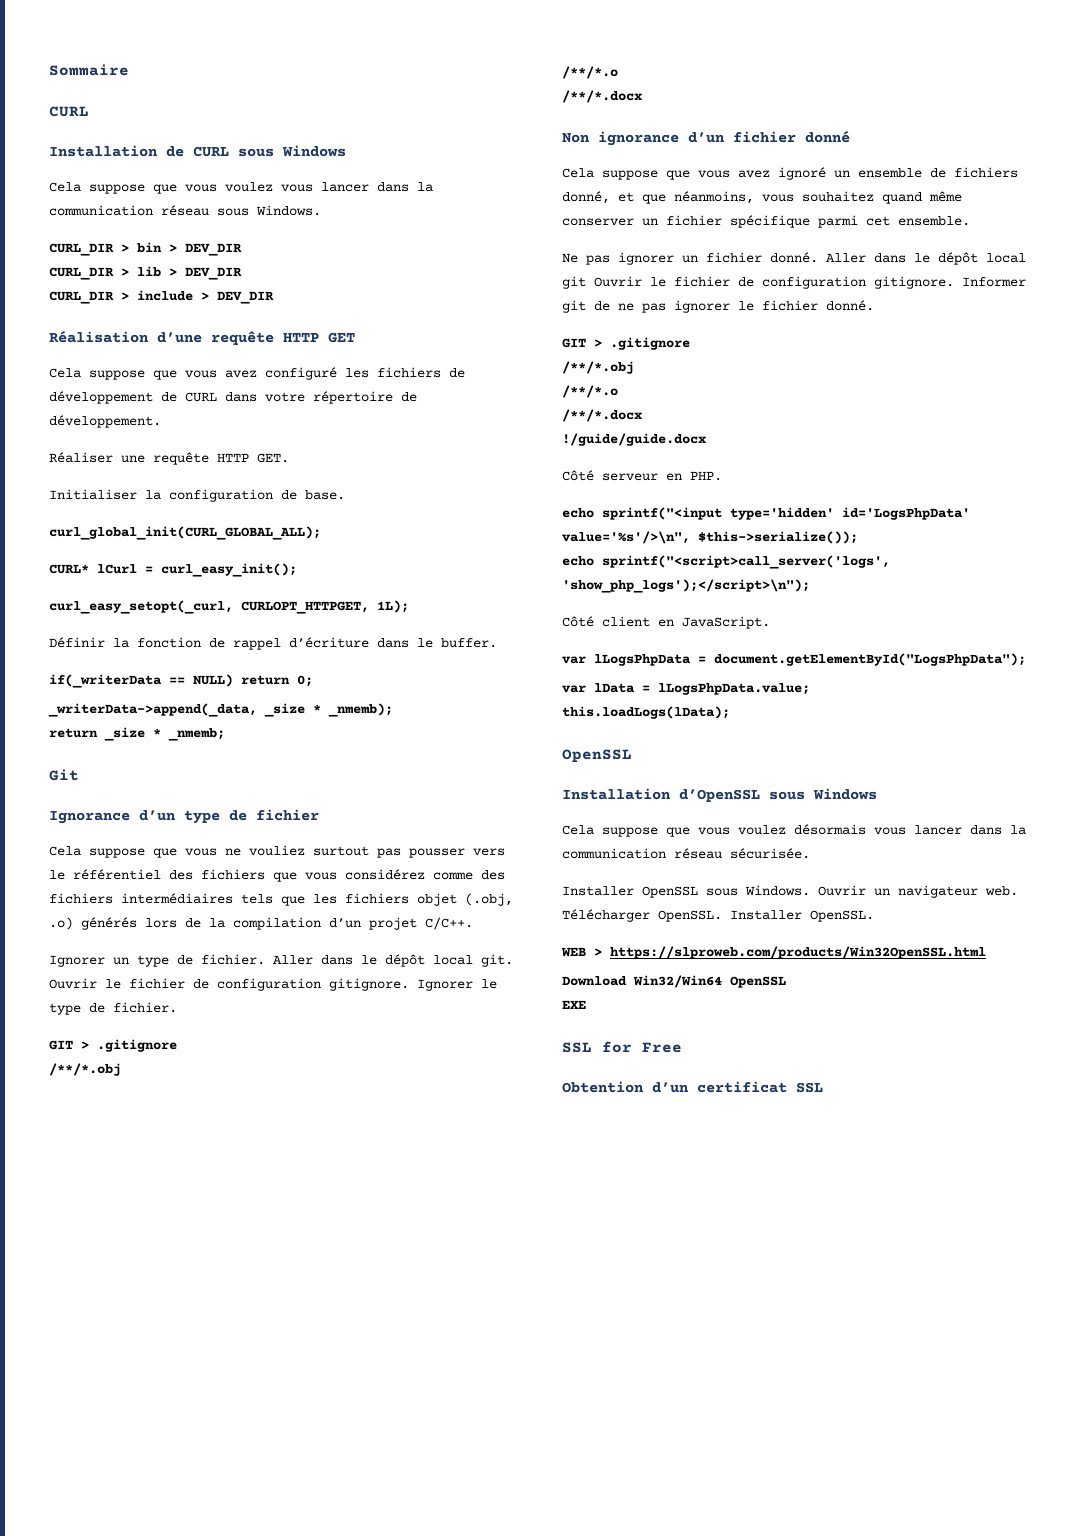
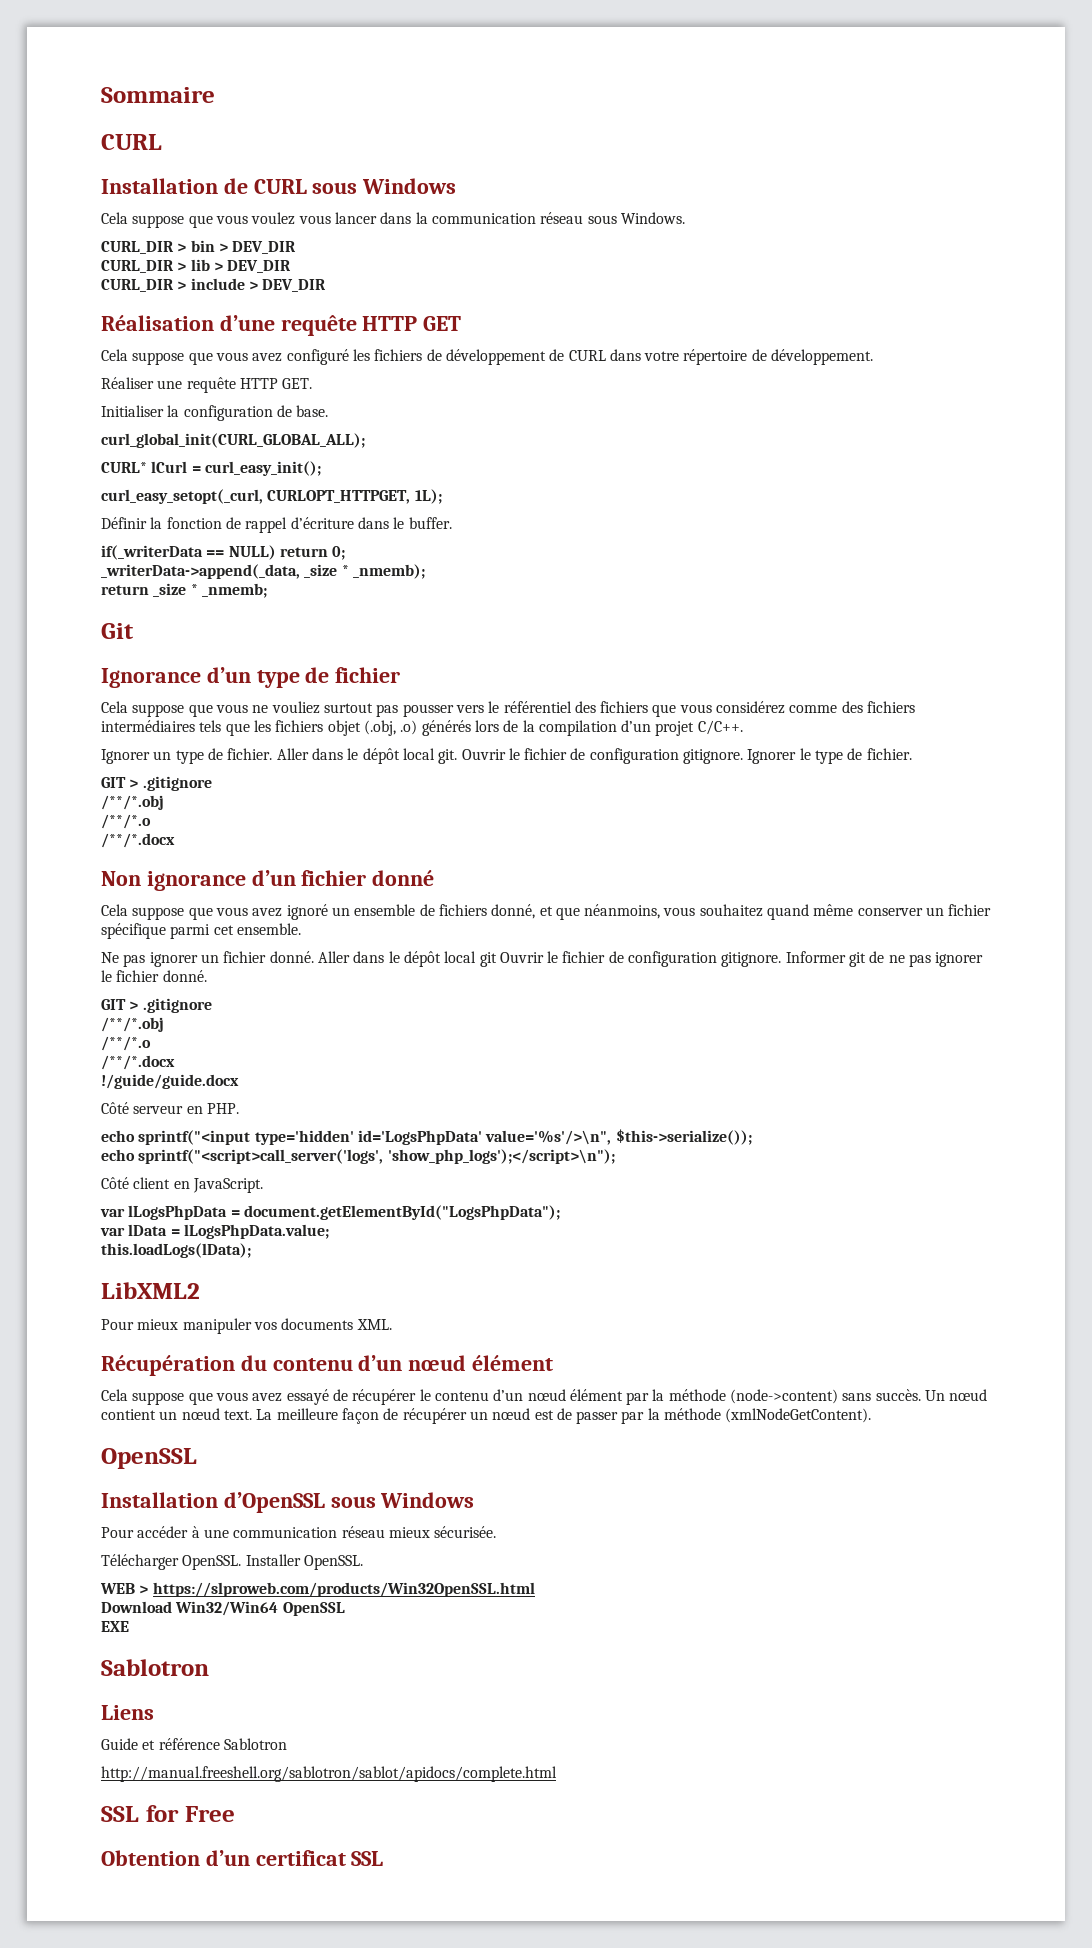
+ LibXML2
+ Pour mieux manipuler vos documents XML.
+ Récupération du contenu d’un nœud élément
+ Cela suppose que vous avez essayé de récupérer le contenu d’un nœud élément par la méthode (node->content) sans succès. Un nœud contient un nœud text. La meilleure façon de récupérer un nœud est de passer par la méthode (xmlNodeGetContent).
- Cela suppose que vous voulez désormais vous lancer dans la communication réseau sécurisée.
+ Pour accéder à une communication réseau mieux sécurisée.
- Installer OpenSSL sous Windows. Ouvrir un navigateur web.
  EXE
+ Sablotron
+ Liens
+ Guide et référence Sablotron
+ http://manual.freeshell.org/sablotron/sablot/apidocs/complete.html

